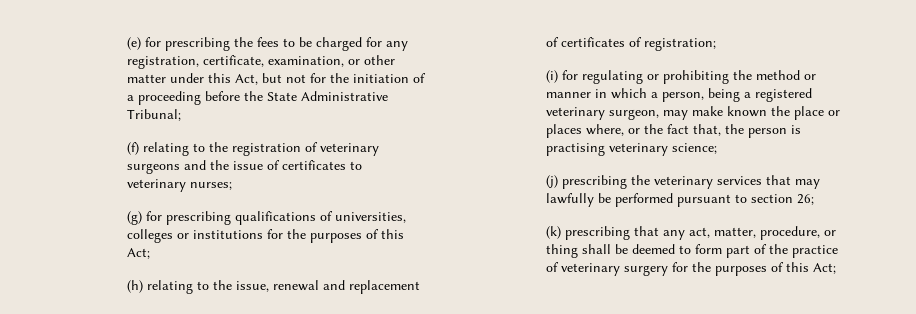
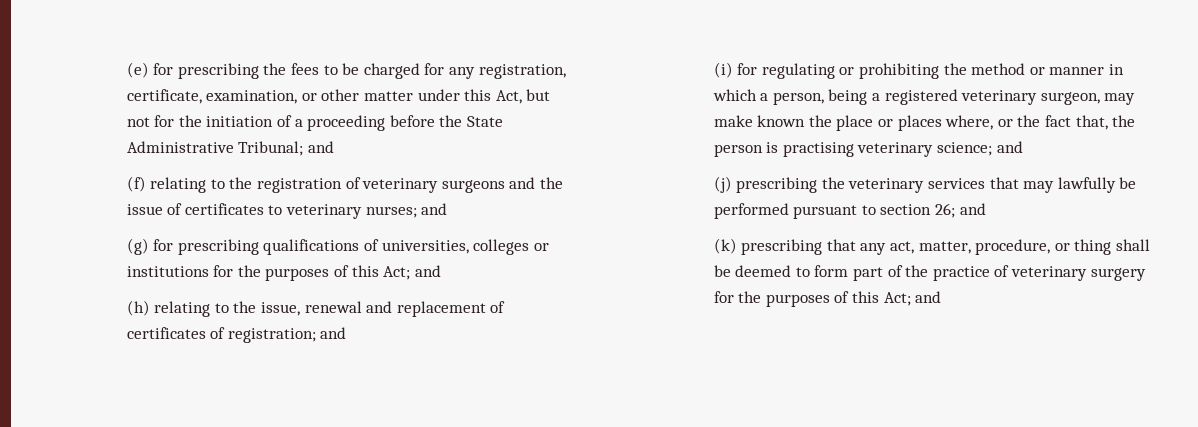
- (e) for prescribing the fees to be charged for any registration, certificate, examination, or other matter under this Act, but not for the initiation of a proceeding before the State Administrative Tribunal;
+ (e) for prescribing the fees to be charged for any registration, certificate, examination, or other matter under this Act, but not for the initiation of a proceeding before the State Administrative Tribunal; and
- (f) relating to the registration of veterinary surgeons and the issue of certificates to veterinary nurses;
+ (f) relating to the registration of veterinary surgeons and the issue of certificates to veterinary nurses; and
- (g) for prescribing qualifications of universities, colleges or institutions for the purposes of this Act;
+ (g) for prescribing qualifications of universities, colleges or institutions for the purposes of this Act; and
- (h) relating to the issue, renewal and replacement of certificates of registration;
+ (h) relating to the issue, renewal and replacement of certificates of registration; and
- (i) for regulating or prohibiting the method or manner in which a person, being a registered veterinary surgeon, may make known the place or places where, or the fact that, the person is practising veterinary science;
+ (i) for regulating or prohibiting the method or manner in which a person, being a registered veterinary surgeon, may make known the place or places where, or the fact that, the person is practising veterinary science; and
- (j) prescribing the veterinary services that may lawfully be performed pursuant to section 26;
+ (j) prescribing the veterinary services that may lawfully be performed pursuant to section 26; and
- (k) prescribing that any act, matter, procedure, or thing shall be deemed to form part of the practice of veterinary surgery for the purposes of this Act;
+ (k) prescribing that any act, matter, procedure, or thing shall be deemed to form part of the practice of veterinary surgery for the purposes of this Act; and

